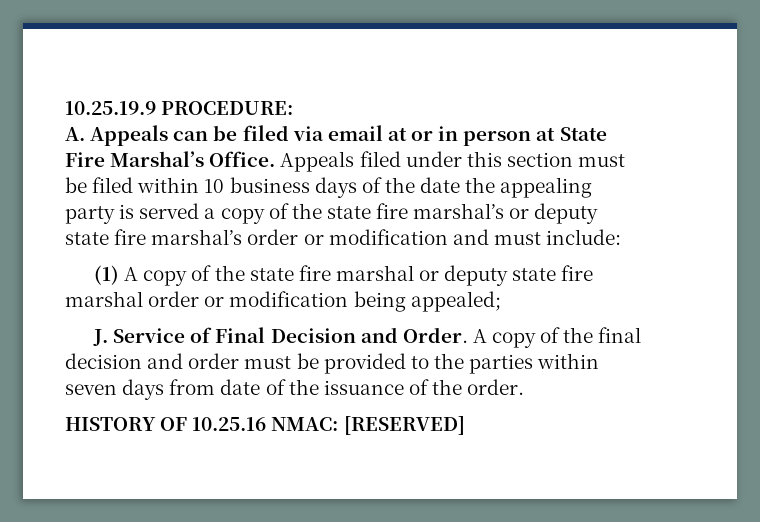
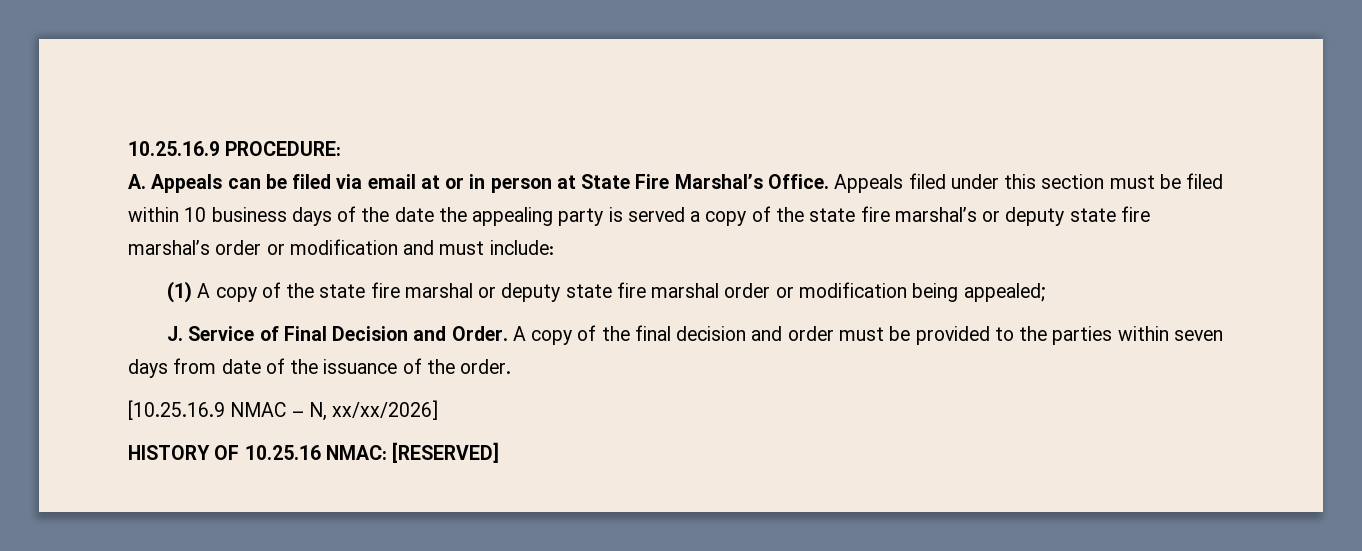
- 10.25.19.9 PROCEDURE:
+ 10.25.16.9 PROCEDURE:
+ [10.25.16.9 NMAC – N, xx/xx/2026]

